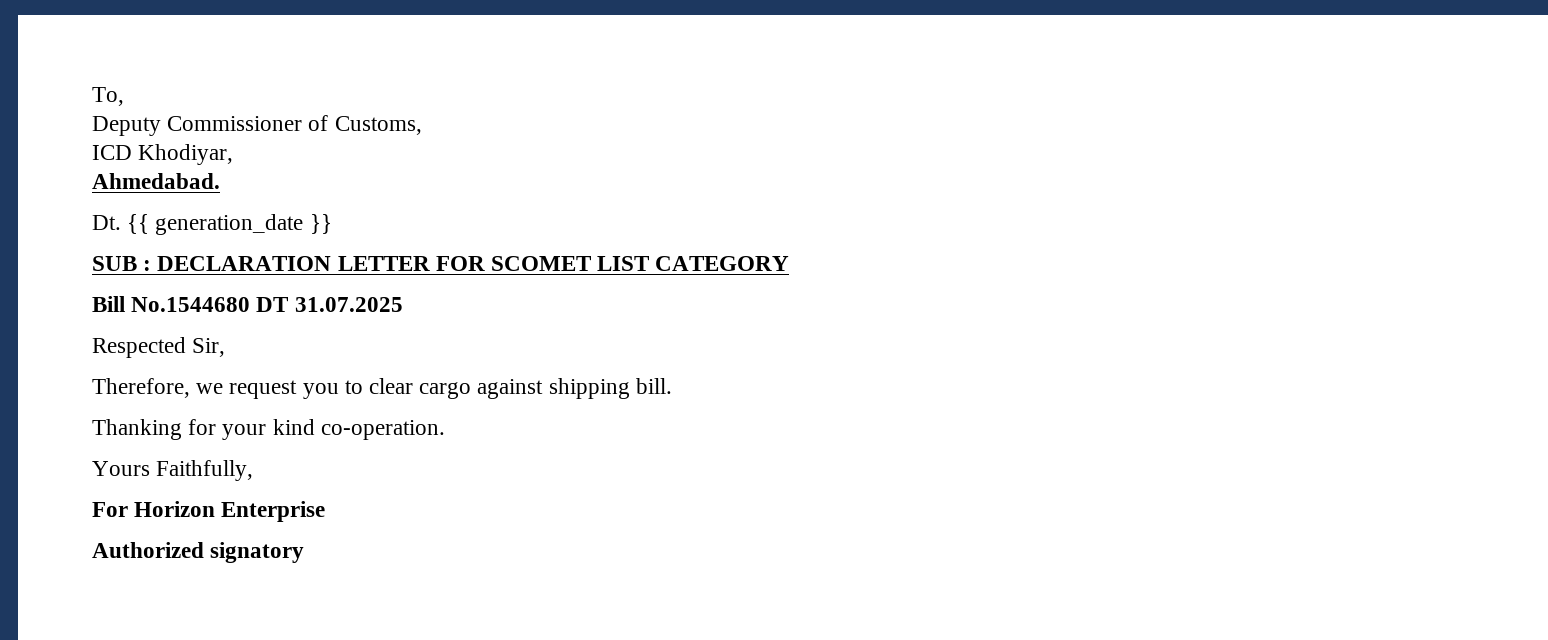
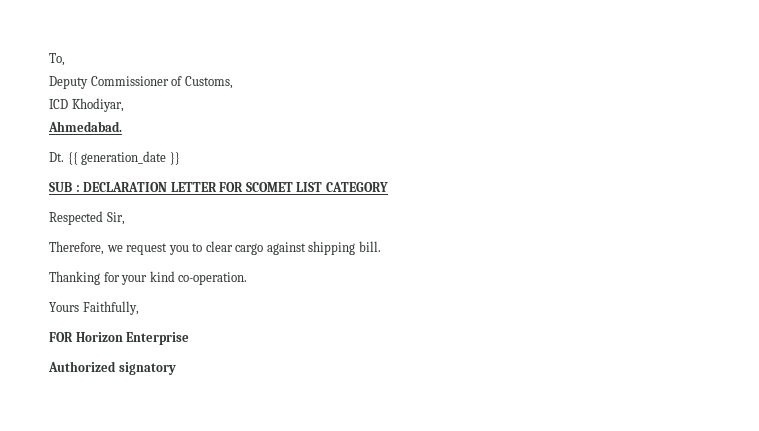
- Bill No.1544680 DT 31.07.2025
- For Horizon Enterprise
+ FOR Horizon Enterprise

